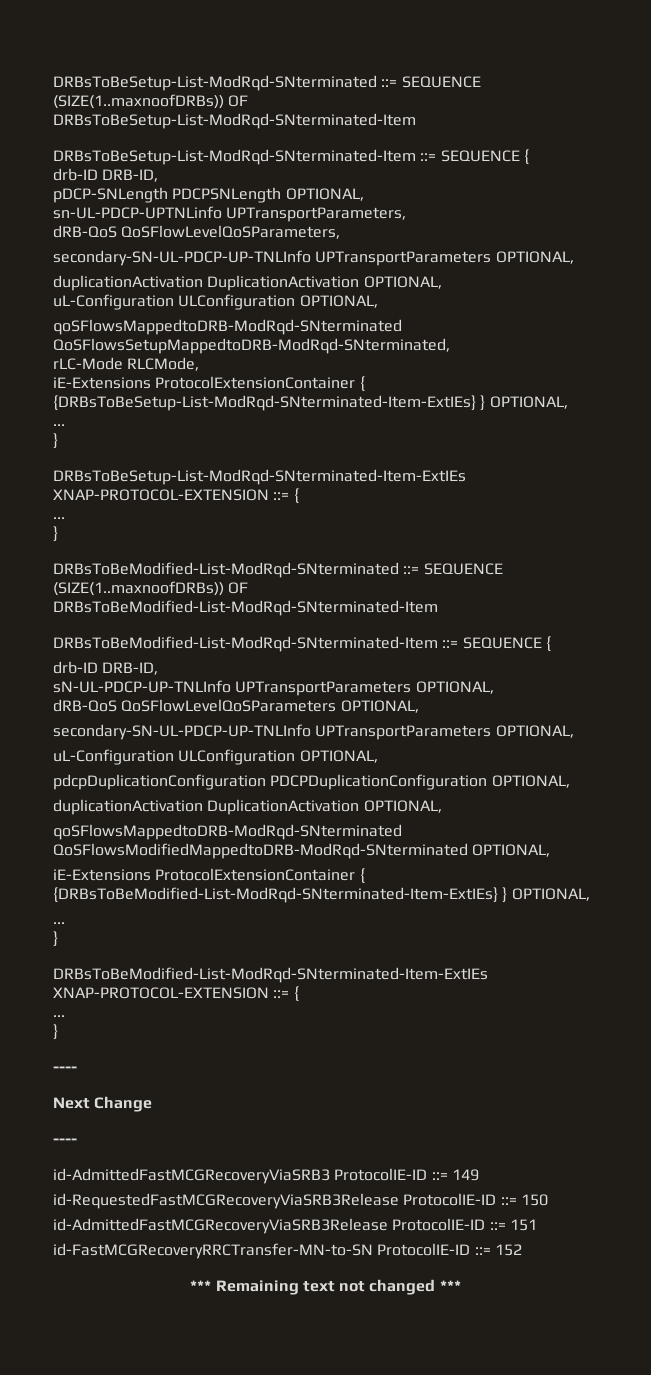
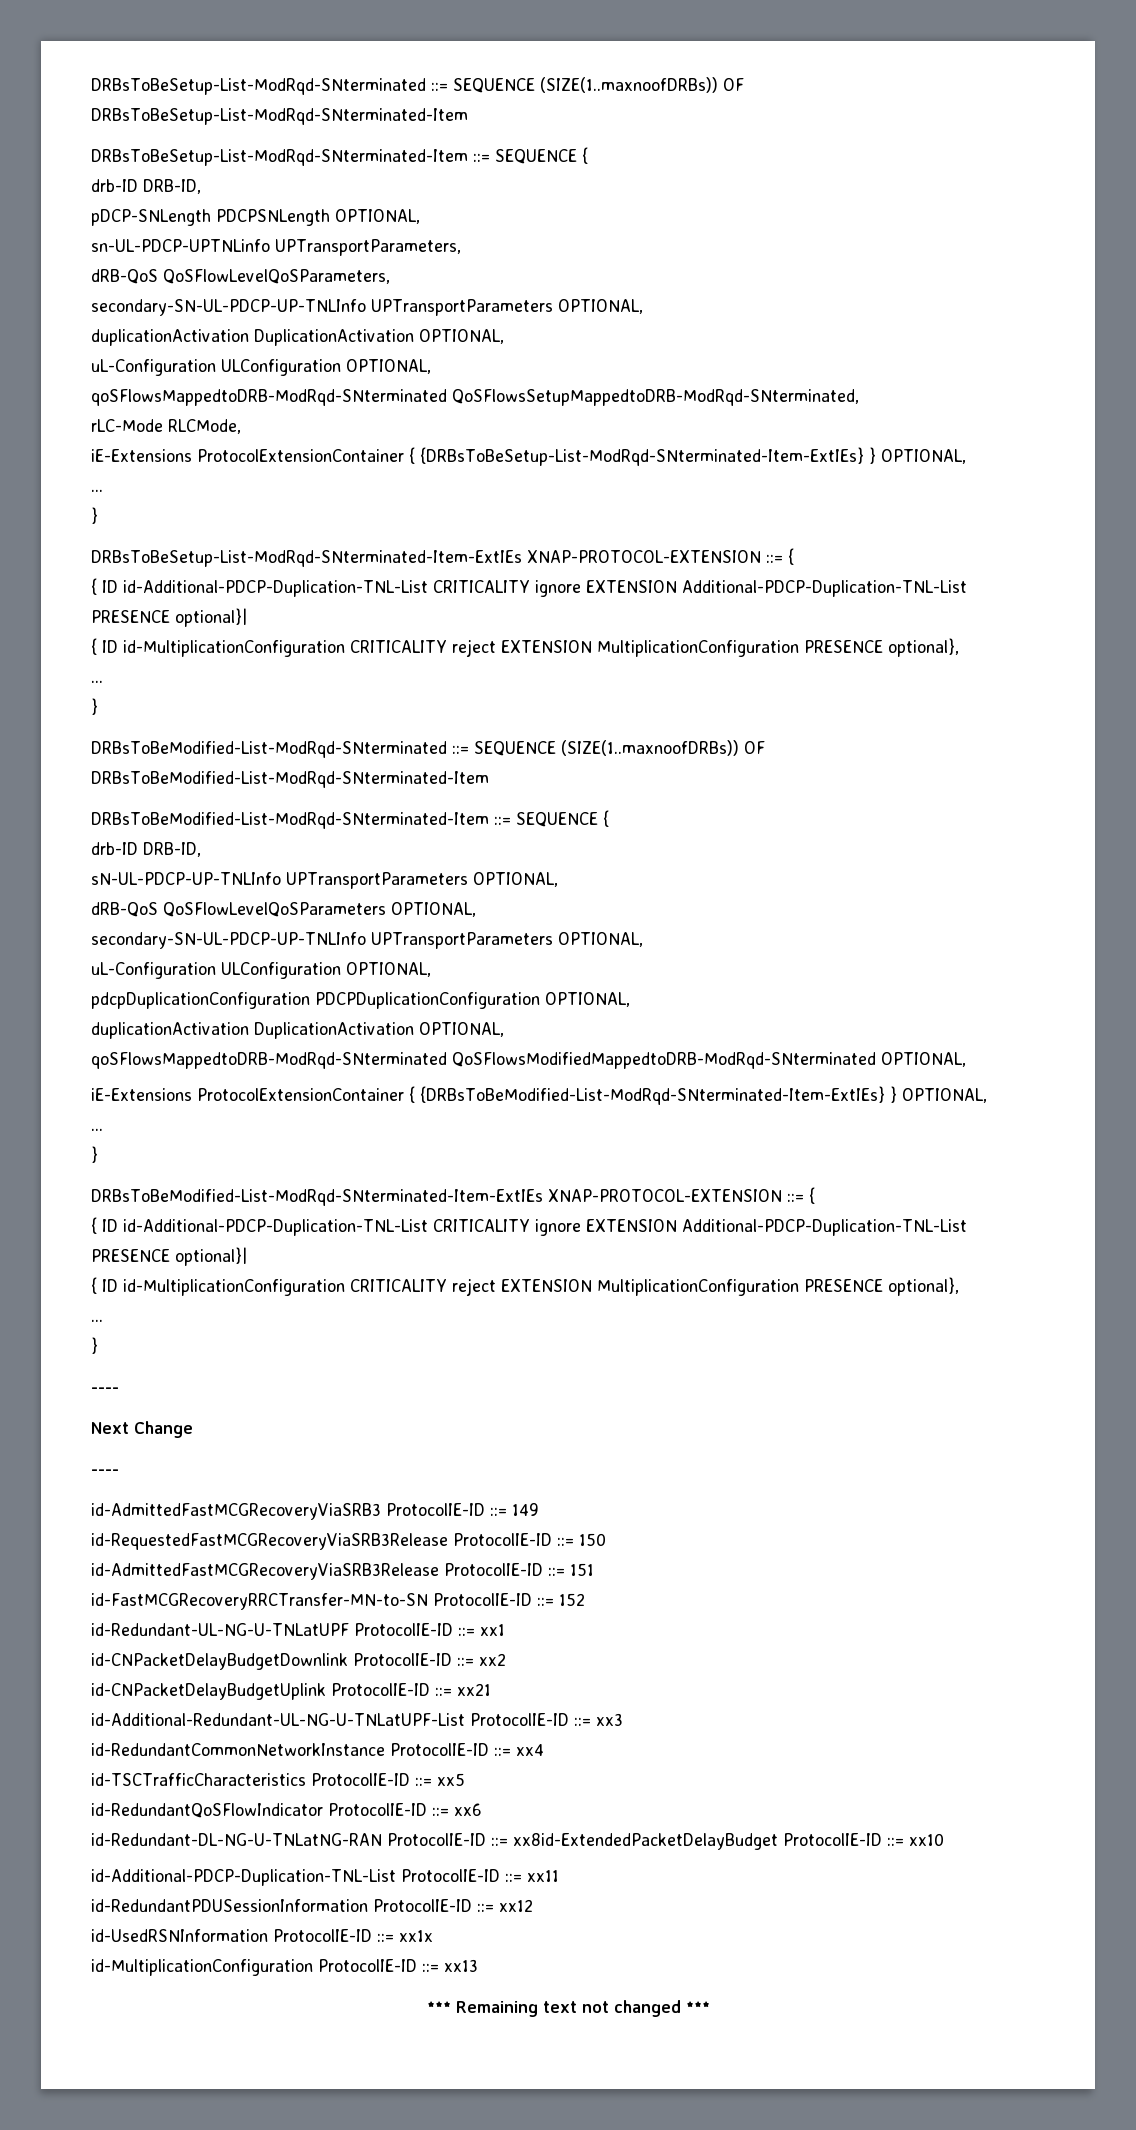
  DRBsToBeSetup-List-ModRqd-SNterminated-Item-ExtIEs XNAP-PROTOCOL-EXTENSION ::= {
+ { ID id-Additional-PDCP-Duplication-TNL-List CRITICALITY ignore EXTENSION Additional-PDCP-Duplication-TNL-List PRESENCE optional}|
+ { ID id-MultiplicationConfiguration CRITICALITY reject EXTENSION MultiplicationConfiguration PRESENCE optional},
  DRBsToBeModified-List-ModRqd-SNterminated-Item-ExtIEs XNAP-PROTOCOL-EXTENSION ::= {
+ { ID id-Additional-PDCP-Duplication-TNL-List CRITICALITY ignore EXTENSION Additional-PDCP-Duplication-TNL-List PRESENCE optional}|
+ { ID id-MultiplicationConfiguration CRITICALITY reject EXTENSION MultiplicationConfiguration PRESENCE optional},
+ id-Redundant-UL-NG-U-TNLatUPF ProtocolIE-ID ::= xx1
+ id-CNPacketDelayBudgetDownlink ProtocolIE-ID ::= xx2
+ id-CNPacketDelayBudgetUplink ProtocolIE-ID ::= xx21
+ id-Additional-Redundant-UL-NG-U-TNLatUPF-List ProtocolIE-ID ::= xx3
+ id-RedundantCommonNetworkInstance ProtocolIE-ID ::= xx4
+ id-TSCTrafficCharacteristics ProtocolIE-ID ::= xx5
+ id-RedundantQoSFlowIndicator ProtocolIE-ID ::= xx6
+ id-Redundant-DL-NG-U-TNLatNG-RAN ProtocolIE-ID ::= xx8id-ExtendedPacketDelayBudget ProtocolIE-ID ::= xx10
+ id-Additional-PDCP-Duplication-TNL-List ProtocolIE-ID ::= xx11
+ id-RedundantPDUSessionInformation ProtocolIE-ID ::= xx12
+ id-UsedRSNInformation ProtocolIE-ID ::= xx1x
+ id-MultiplicationConfiguration ProtocolIE-ID ::= xx13

